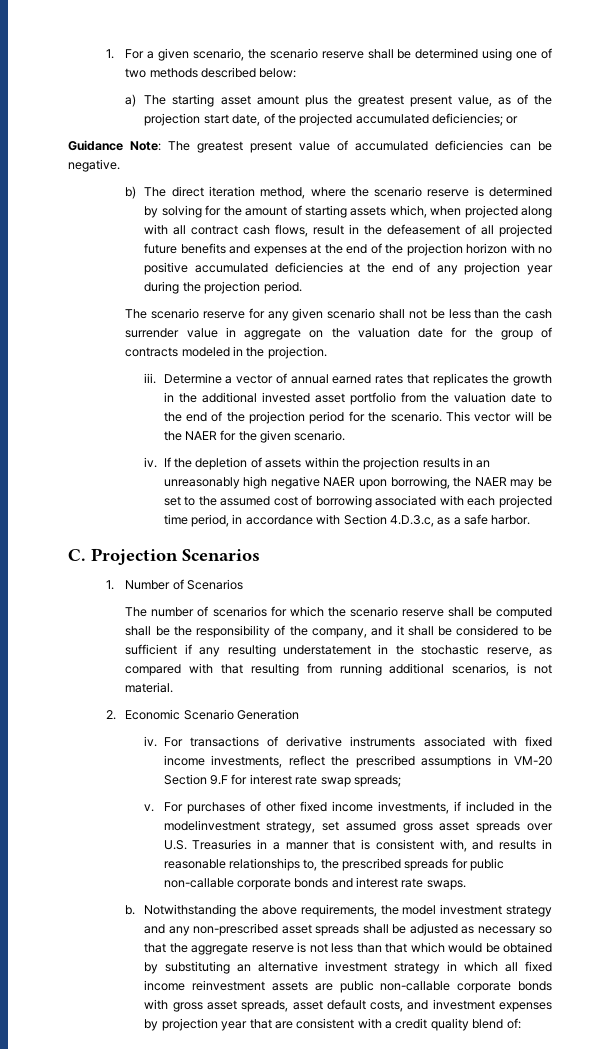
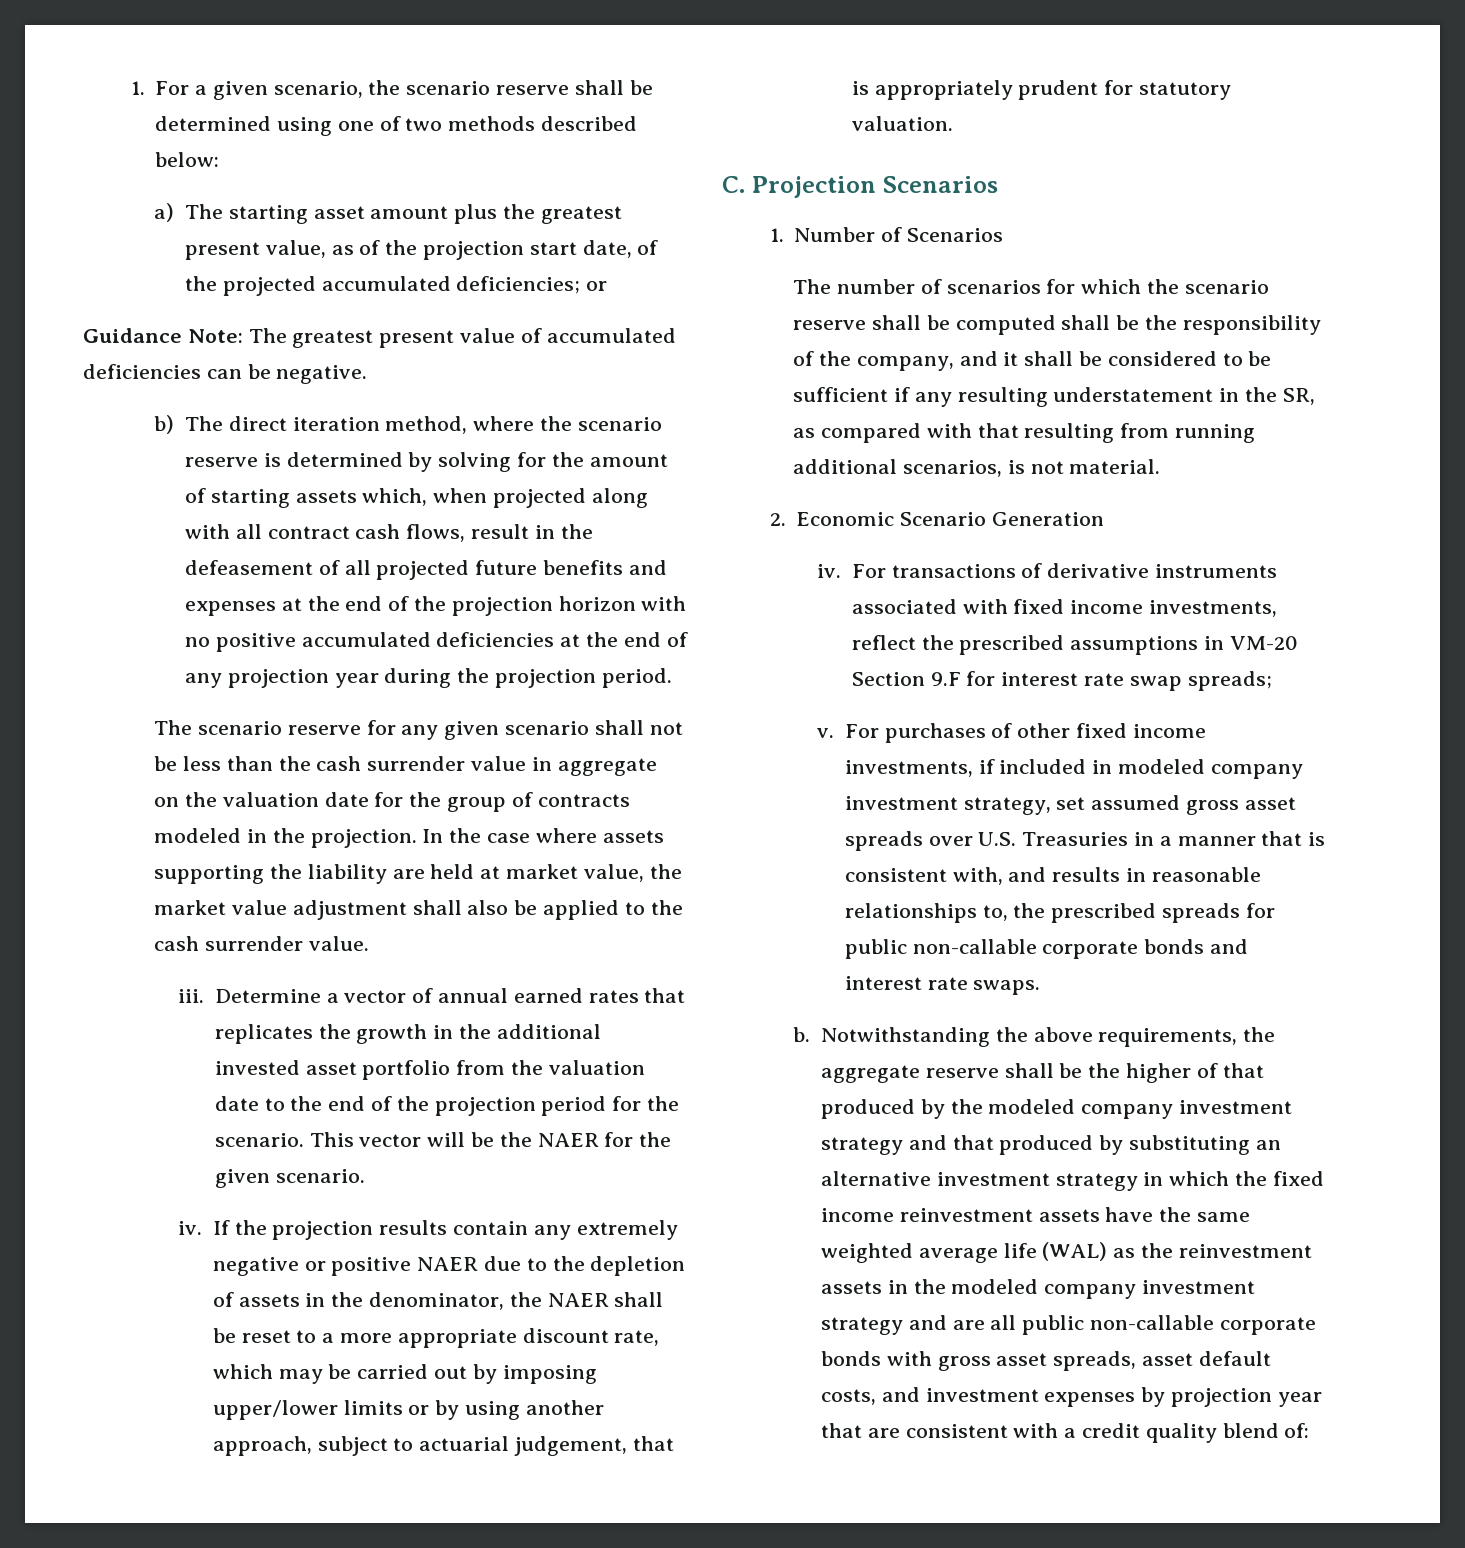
+ In the case where assets supporting the liability are held at market value, the market value adjustment shall also be applied to the cash surrender value.
- If the depletion of assets within the projection results in an unreasonably high negative NAER upon borrowing, the NAER may be set to the assumed cost of borrowing associated with each projected time period, in accordance with Section 4.D.3.c, as a safe harbor.
+ If the projection results contain any extremely negative or positive NAER due to the depletion of assets in the denominator, the NAER shall be reset to a more appropriate discount rate, which may be carried out by imposing upper/lower limits or by using another approach, subject to actuarial judgement, that is appropriately prudent for statutory valuation.
- The number of scenarios for which the scenario reserve shall be computed shall be the responsibility of the company, and it shall be considered to be sufficient if any resulting understatement in the stochastic reserve, as compared with that resulting from running additional scenarios, is not material.
+ The number of scenarios for which the scenario reserve shall be computed shall be the responsibility of the company, and it shall be considered to be sufficient if any resulting understatement in the SR, as compared with that resulting from running additional scenarios, is not material.
- For purchases of other fixed income investments, if included in the modelinvestment strategy, set assumed gross asset spreads over U.S. Treasuries in a manner that is consistent with, and results in reasonable relationships to, the prescribed spreads for public non-callable corporate bonds and interest rate swaps.
+ For purchases of other fixed income investments, if included in modeled company investment strategy, set assumed gross asset spreads over U.S. Treasuries in a manner that is consistent with, and results in reasonable relationships to, the prescribed spreads for public non-callable corporate bonds and interest rate swaps.
- Notwithstanding the above requirements, the model investment strategy and any non-prescribed asset spreads shall be adjusted as necessary so that the aggregate reserve is not less than that which would be obtained by substituting an alternative investment strategy in which all fixed income reinvestment assets are public non-callable corporate bonds with gross asset spreads, asset default costs, and investment expenses by projection year that are consistent with a credit quality blend of:
+ Notwithstanding the above requirements, the aggregate reserve shall be the higher of that produced by the modeled company investment strategy and that produced by substituting an alternative investment strategy in which the fixed income reinvestment assets have the same weighted average life (WAL) as the reinvestment assets in the modeled company investment strategy and are all public non-callable corporate bonds with gross asset spreads, asset default costs, and investment expenses by projection year that are consistent with a credit quality blend of:

